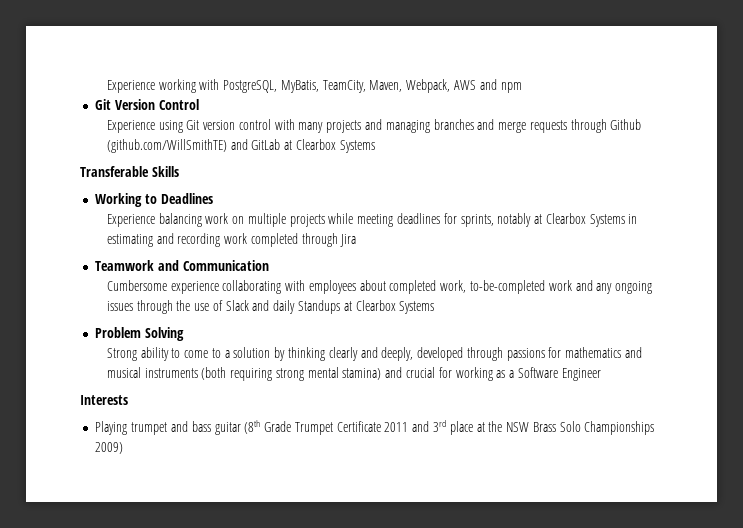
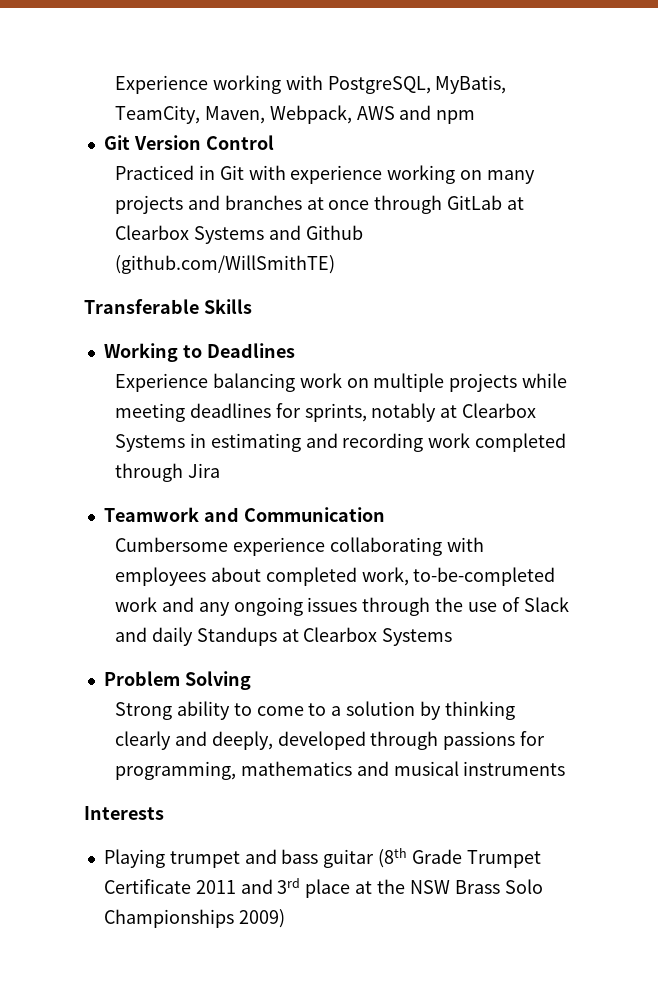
- Experience using Git version control with many projects and managing branches and merge requests through Github (github.com/WillSmithTE) and GitLab at Clearbox Systems
+ Practiced in Git with experience working on many projects and branches at once through GitLab at Clearbox Systems and Github (github.com/WillSmithTE)
- Strong ability to come to a solution by thinking clearly and deeply, developed through passions for mathematics and musical instruments (both requiring strong mental stamina) and crucial for working as a Software Engineer
+ Strong ability to come to a solution by thinking clearly and deeply, developed through passions for programming, mathematics and musical instruments

